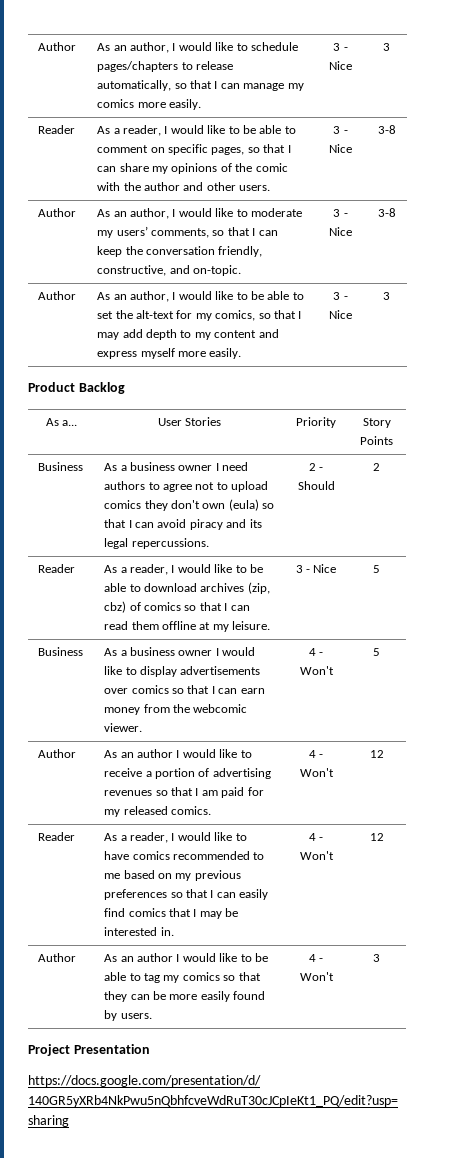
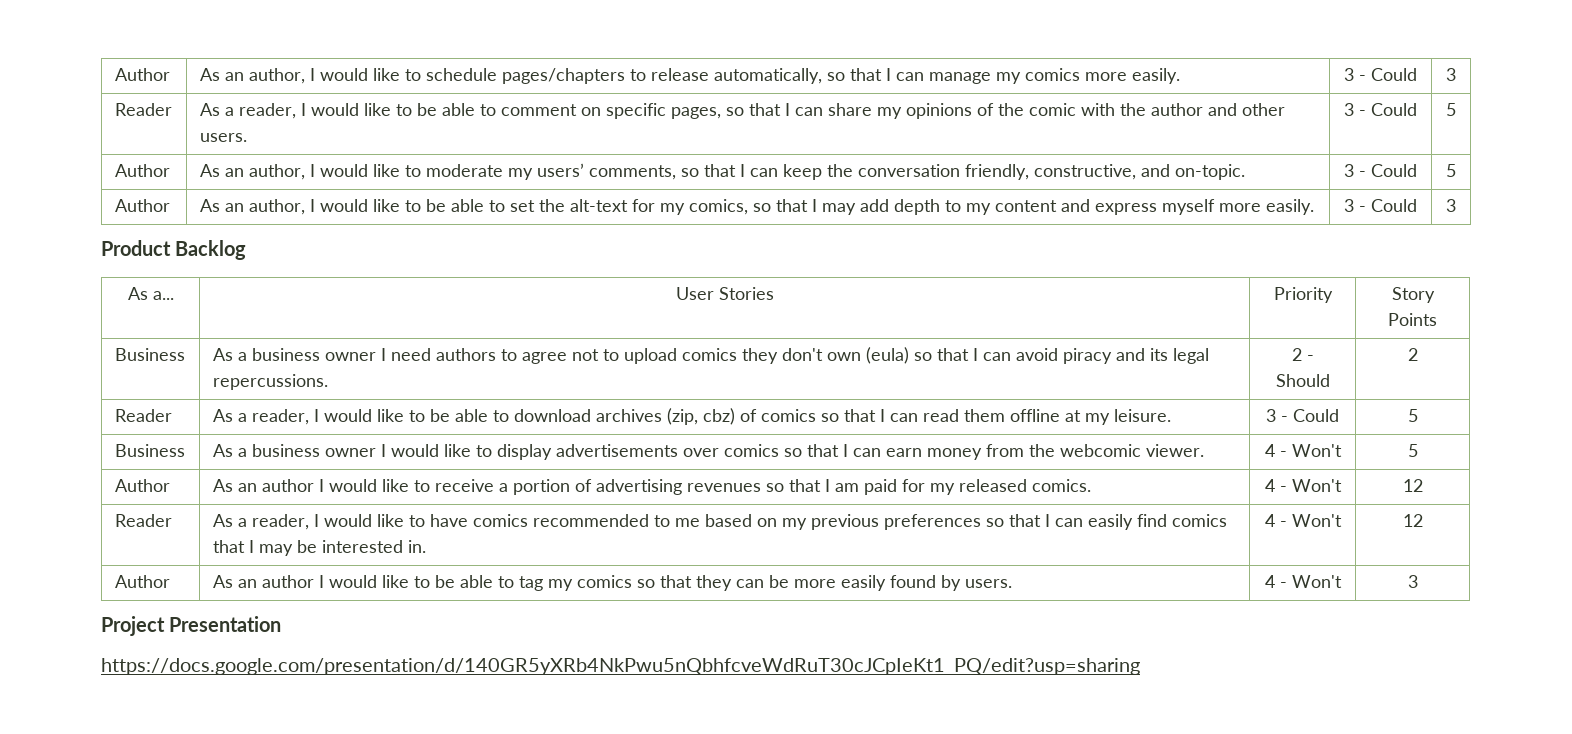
- Author | As an author, I would like to schedule pages/chapters to release automatically, so that I can manage my comics more easily. | 3 - Nice | 3
+ Author | As an author, I would like to schedule pages/chapters to release automatically, so that I can manage my comics more easily. | 3 - Could | 3
- Reader | As a reader, I would like to be able to comment on specific pages, so that I can share my opinions of the comic with the author and other users. | 3 - Nice | 3-8
+ Reader | As a reader, I would like to be able to comment on specific pages, so that I can share my opinions of the comic with the author and other users. | 3 - Could | 5
- Author | As an author, I would like to moderate my users’ comments, so that I can keep the conversation friendly, constructive, and on-topic. | 3 - Nice | 3-8
+ Author | As an author, I would like to moderate my users’ comments, so that I can keep the conversation friendly, constructive, and on-topic. | 3 - Could | 5
- Author | As an author, I would like to be able to set the alt-text for my comics, so that I may add depth to my content and express myself more easily. | 3 - Nice | 3
+ Author | As an author, I would like to be able to set the alt-text for my comics, so that I may add depth to my content and express myself more easily. | 3 - Could | 3
- Reader | As a reader, I would like to be able to download archives (zip, cbz) of comics so that I can read them offline at my leisure. | 3 - Nice | 5
+ Reader | As a reader, I would like to be able to download archives (zip, cbz) of comics so that I can read them offline at my leisure. | 3 - Could | 5

